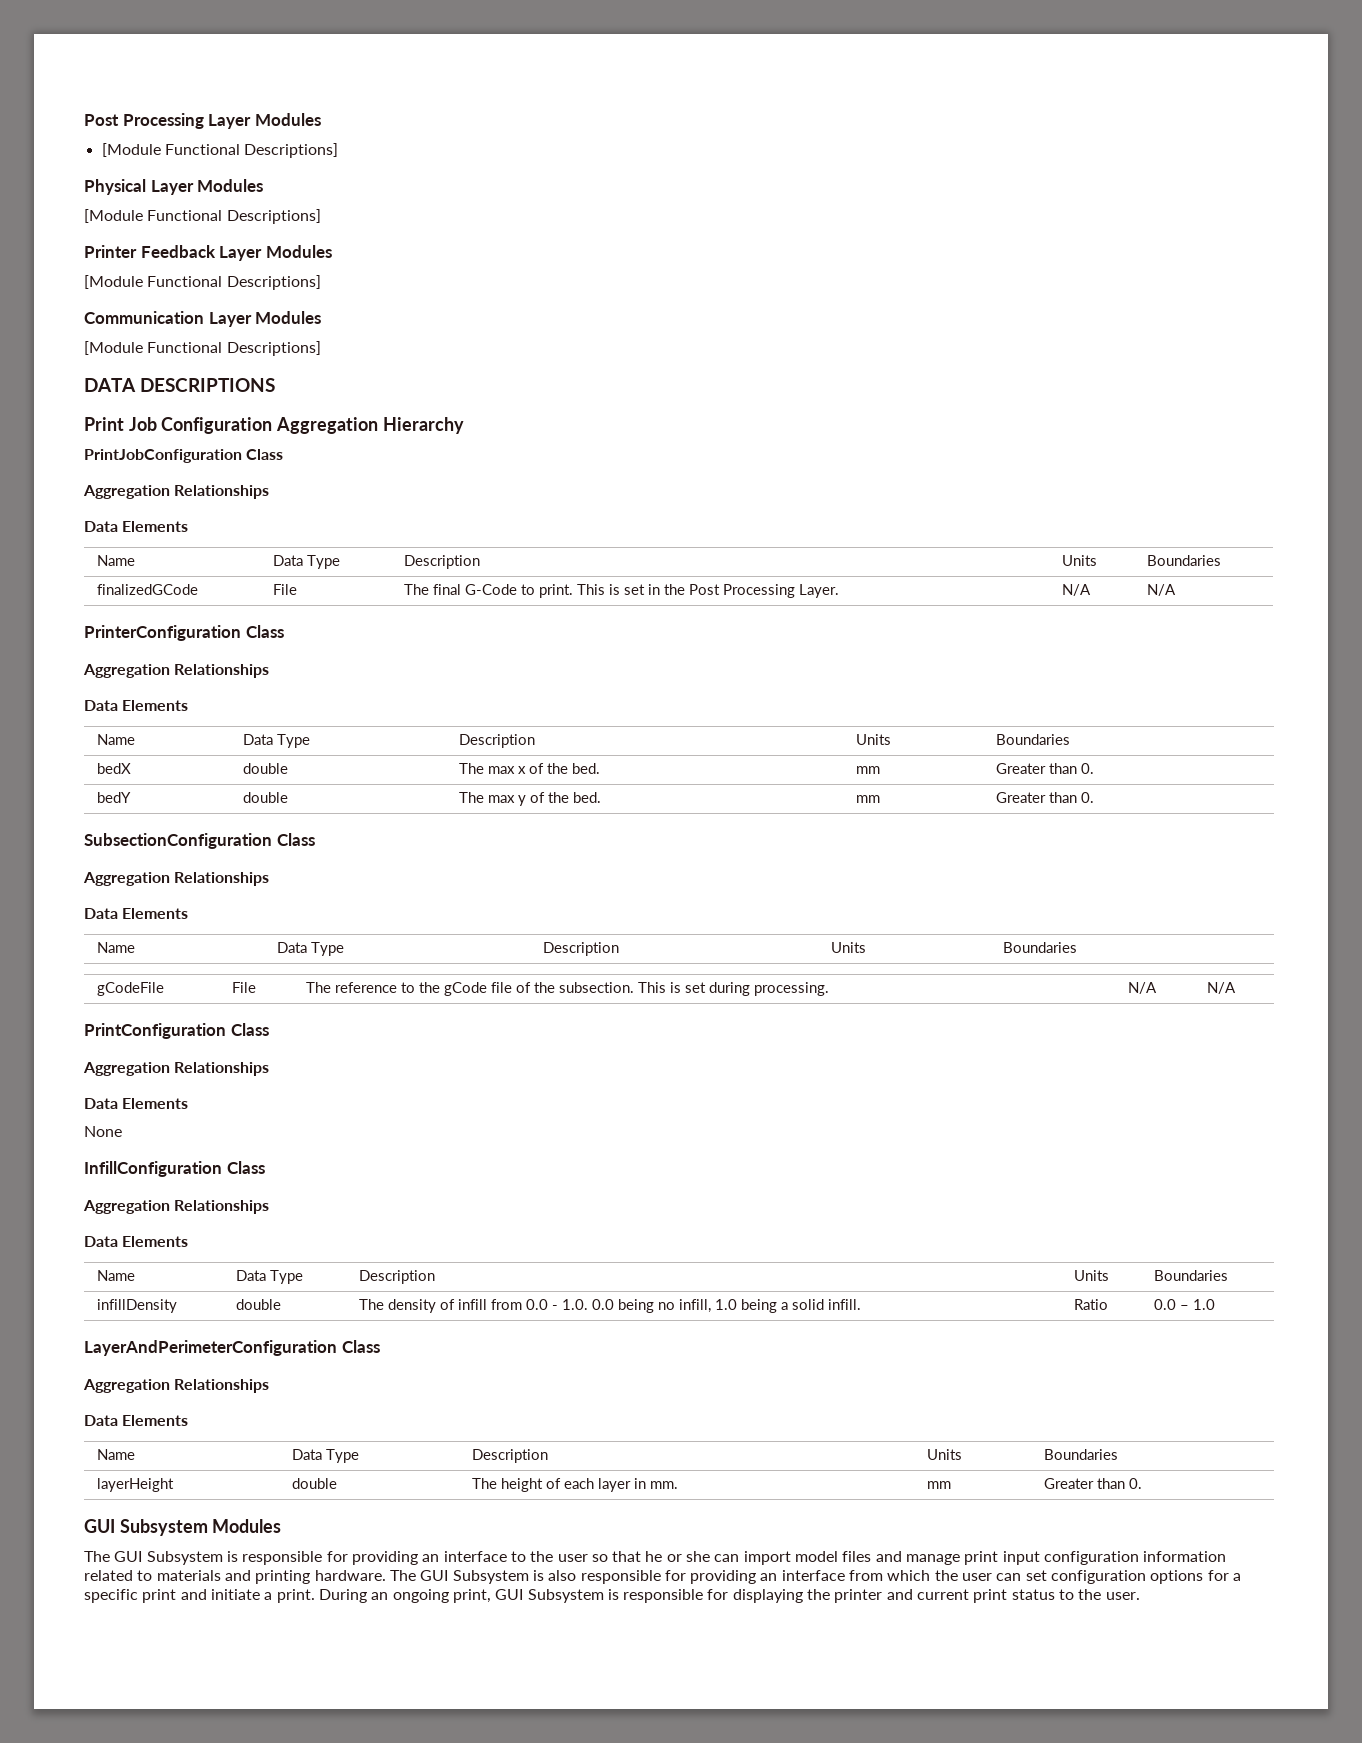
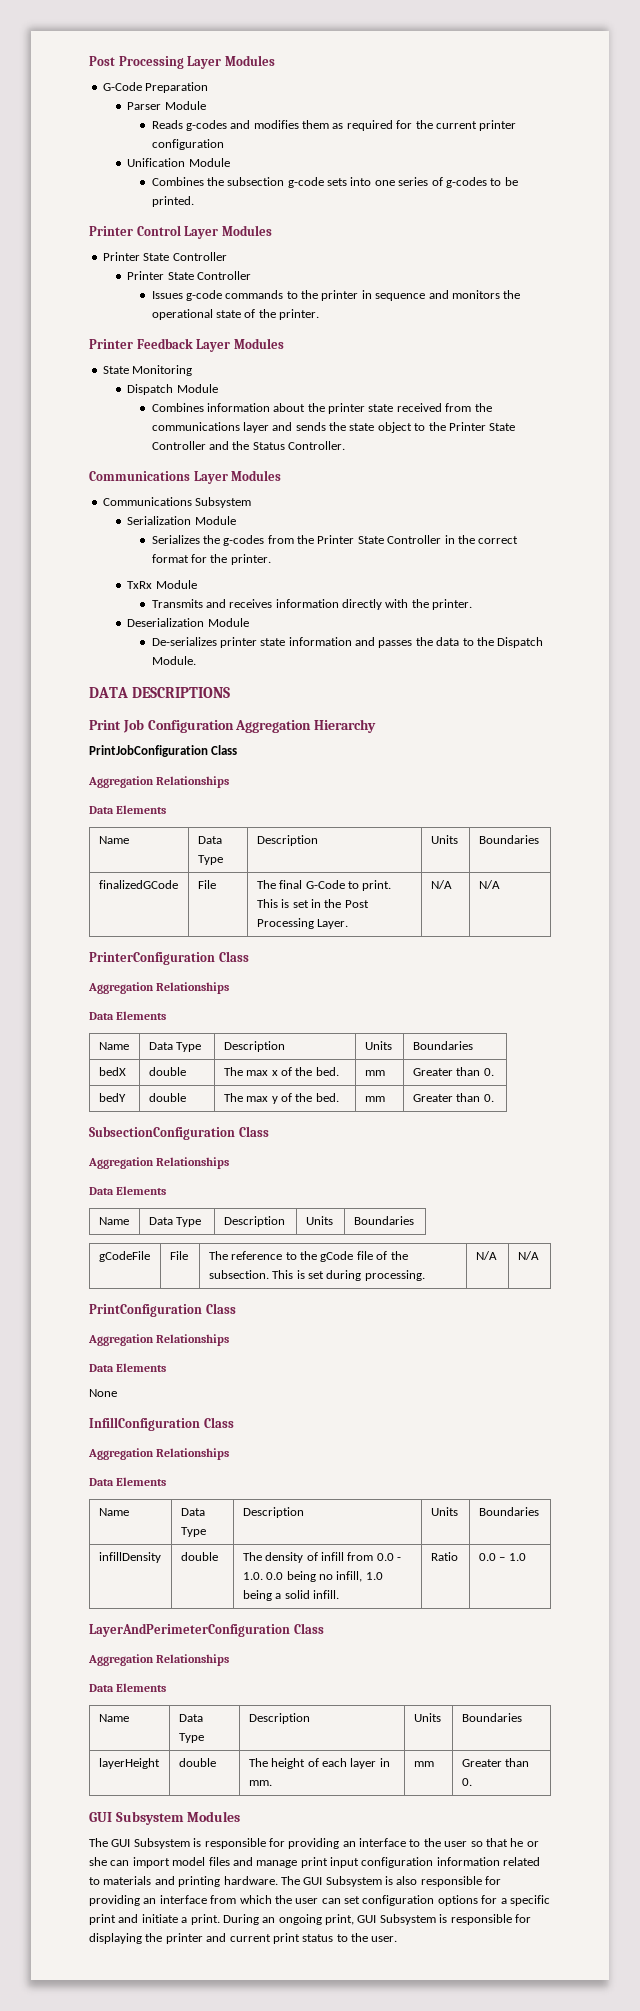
  Post Processing Layer Modules
- [Module Functional Descriptions]
- Physical Layer Modules
- [Module Functional Descriptions]
+ G-Code Preparation
+ Parser Module
+ Reads g-codes and modifies them as required for the current printer configuration
+ Unification Module
+ Combines the subsection g-code sets into one series of g-codes to be printed.
+ Printer Control Layer Modules
+ Printer State Controller
+ Printer State Controller
+ Issues g-code commands to the printer in sequence and monitors the operational state of the printer.
  Printer Feedback Layer Modules
- [Module Functional Descriptions]
- Communication Layer Modules
- [Module Functional Descriptions]
+ State Monitoring
+ Dispatch Module
+ Combines information about the printer state received from the communications layer and sends the state object to the Printer State Controller and the Status Controller.
+ Communications Layer Modules
+ Communications Subsystem
+ Serialization Module
+ Serializes the g-codes from the Printer State Controller in the correct format for the printer.
+ TxRx Module
+ Transmits and receives information directly with the printer.
+ Deserialization Module
+ De-serializes printer state information and passes the data to the Dispatch Module.

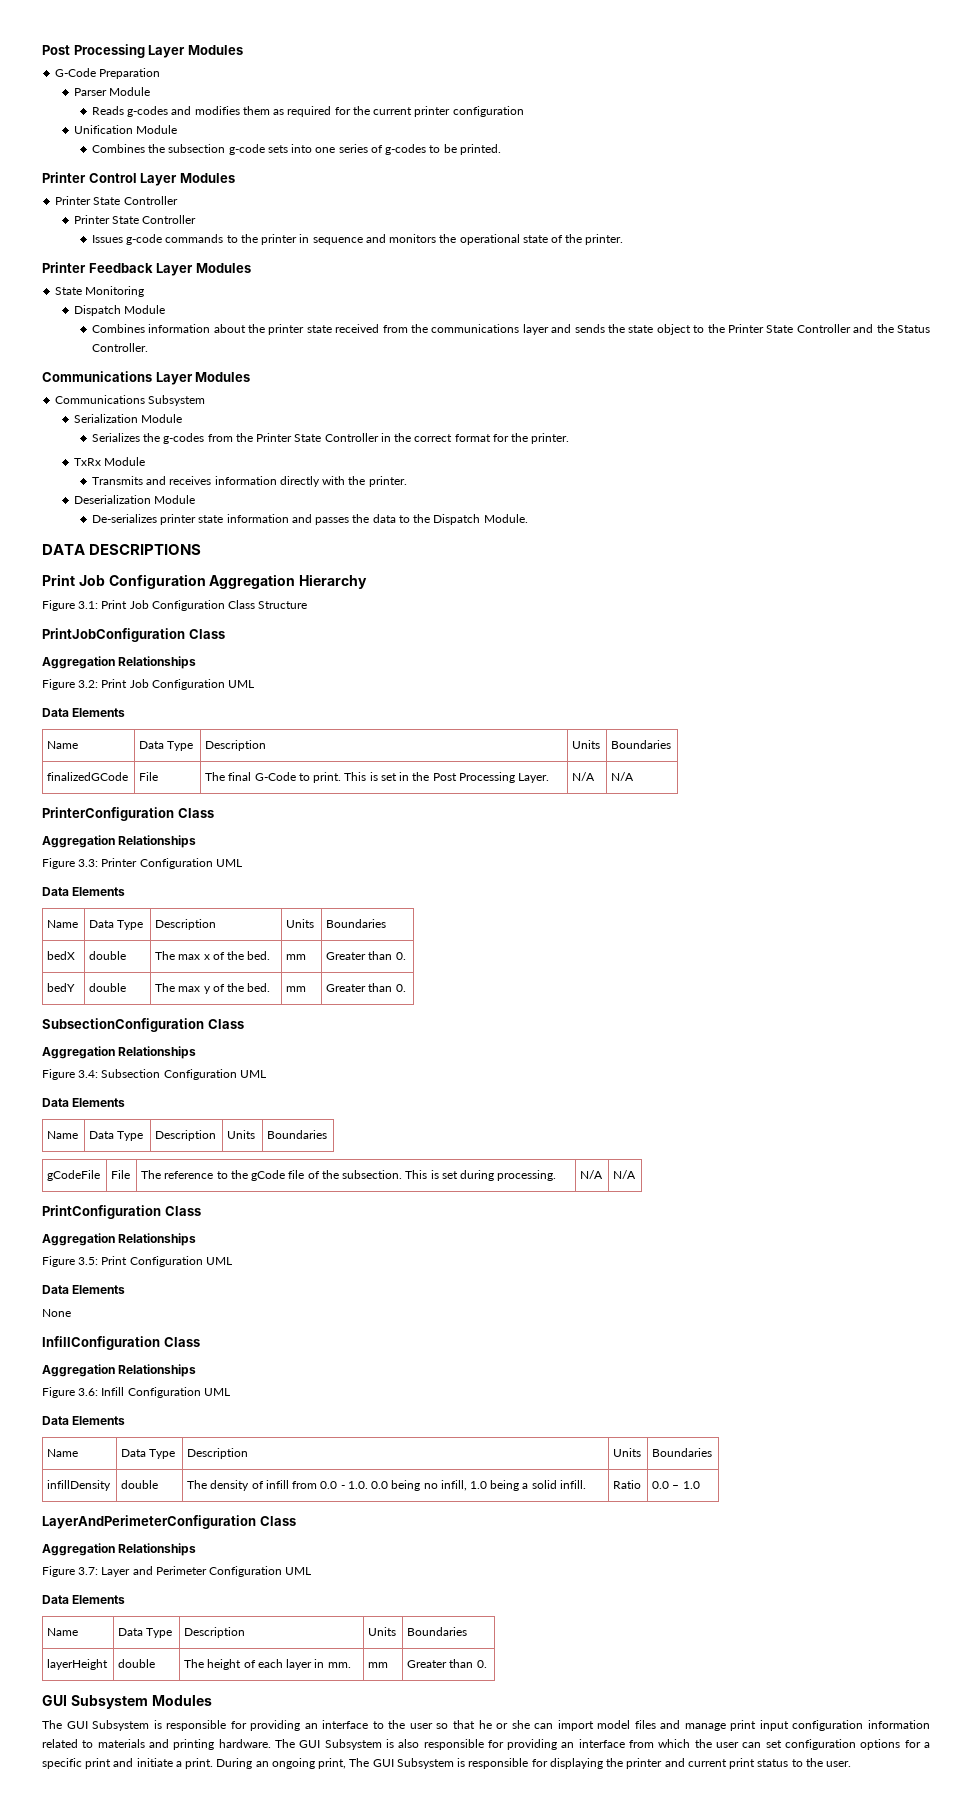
+ Figure 3.1: Print Job Configuration Class Structure
  PrintJobConfiguration Class
  Aggregation Relationships
+ Figure 3.2: Print Job Configuration UML
+ Figure 3.3: Printer Configuration UML
+ Figure 3.4: Subsection Configuration UML
+ Figure 3.5: Print Configuration UML
+ Figure 3.6: Infill Configuration UML
+ Figure 3.7: Layer and Perimeter Configuration UML
- During an ongoing print, GUI Subsystem is responsible for displaying the printer and current print status to the user.
+ During an ongoing print, The GUI Subsystem is responsible for displaying the printer and current print status to the user.

